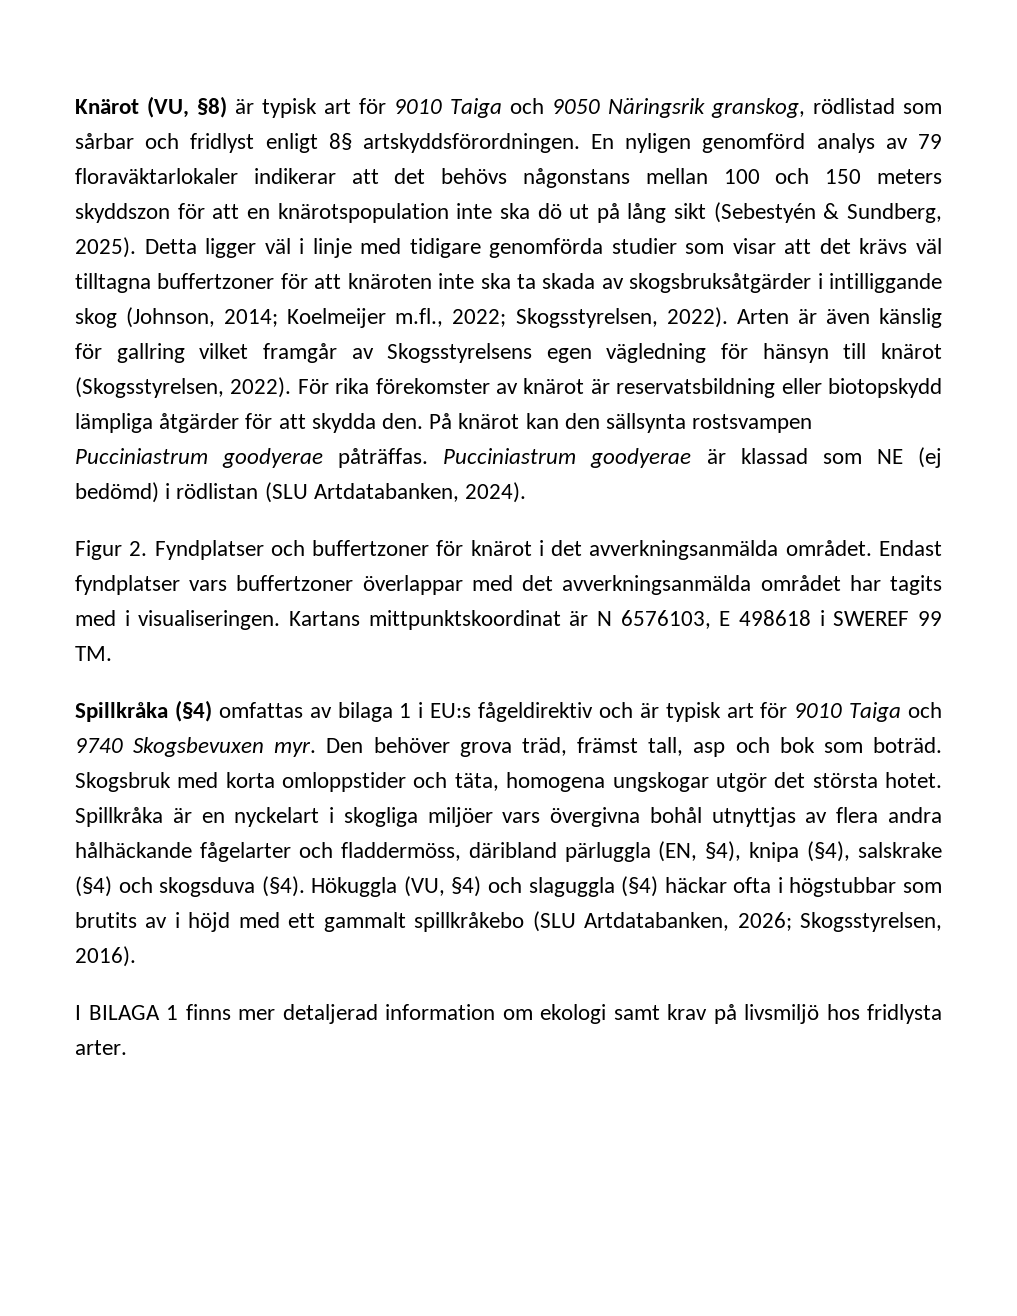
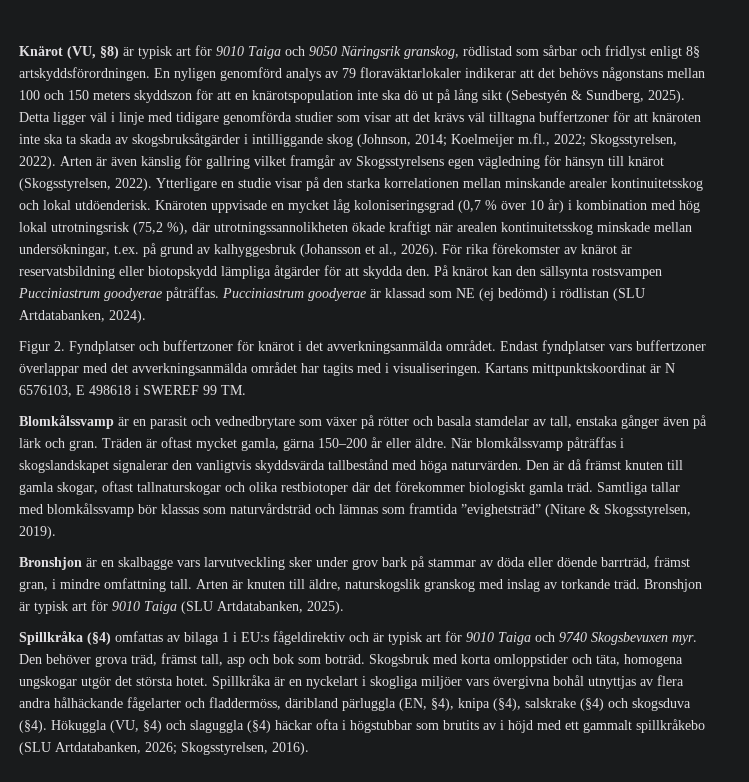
+ Ytterligare en studie visar på den starka korrelationen mellan minskande arealer kontinuitetsskog och lokal utdöenderisk. Knäroten uppvisade en mycket låg koloniseringsgrad (0,7 % över 10 år) i kombination med hög lokal utrotningsrisk (75,2 %), där utrotningssannolikheten ökade kraftigt när arealen kontinuitetsskog minskade mellan undersökningar, t.ex. på grund av kalhyggesbruk (Johansson et al., 2026).
+ Blomkålssvamp är en parasit och vednedbrytare som växer på rötter och basala stamdelar av tall, enstaka gånger även på lärk och gran. Träden är oftast mycket gamla, gärna 150–200 år eller äldre. När blomkålssvamp påträffas i skogslandskapet signalerar den vanligtvis skyddsvärda tallbestånd med höga naturvärden. Den är då främst knuten till gamla skogar, oftast tallnaturskogar och olika restbiotoper där det förekommer biologiskt gamla träd. Samtliga tallar med blomkålssvamp bör klassas som naturvårdsträd och lämnas som framtida ”evighetsträd” (Nitare & Skogsstyrelsen, 2019).
+ Bronshjon är en skalbagge vars larvutveckling sker under grov bark på stammar av döda eller döende barrträd, främst gran, i mindre omfattning tall. Arten är knuten till äldre, naturskogslik granskog med inslag av torkande träd. Bronshjon är typisk art för 9010 Taiga (SLU Artdatabanken, 2025).
- I BILAGA 1 finns mer detaljerad information om ekologi samt krav på livsmiljö hos fridlysta arter.

